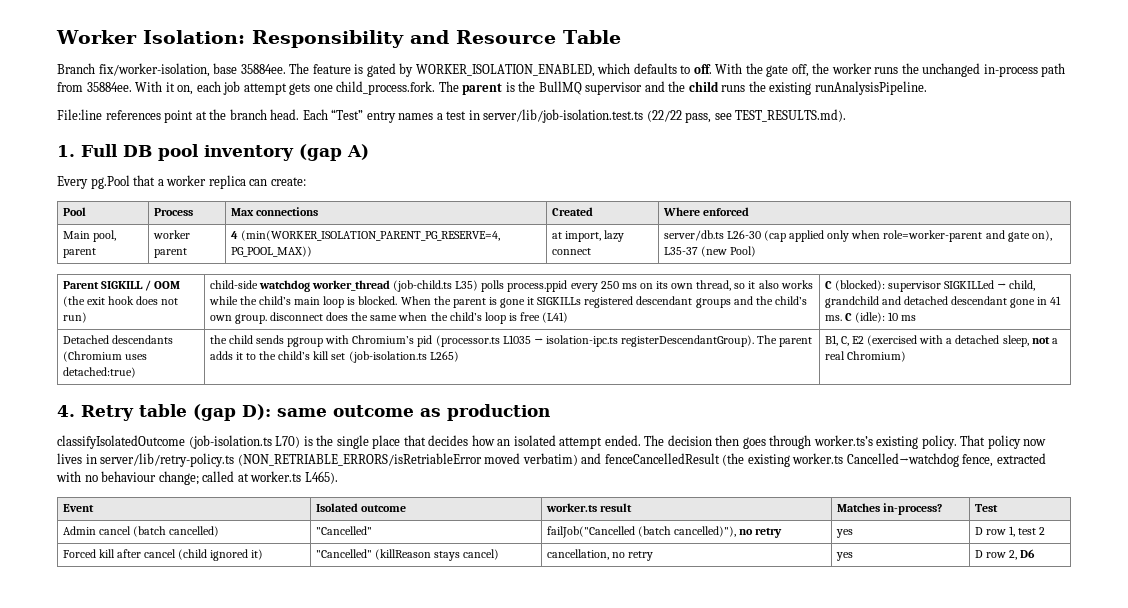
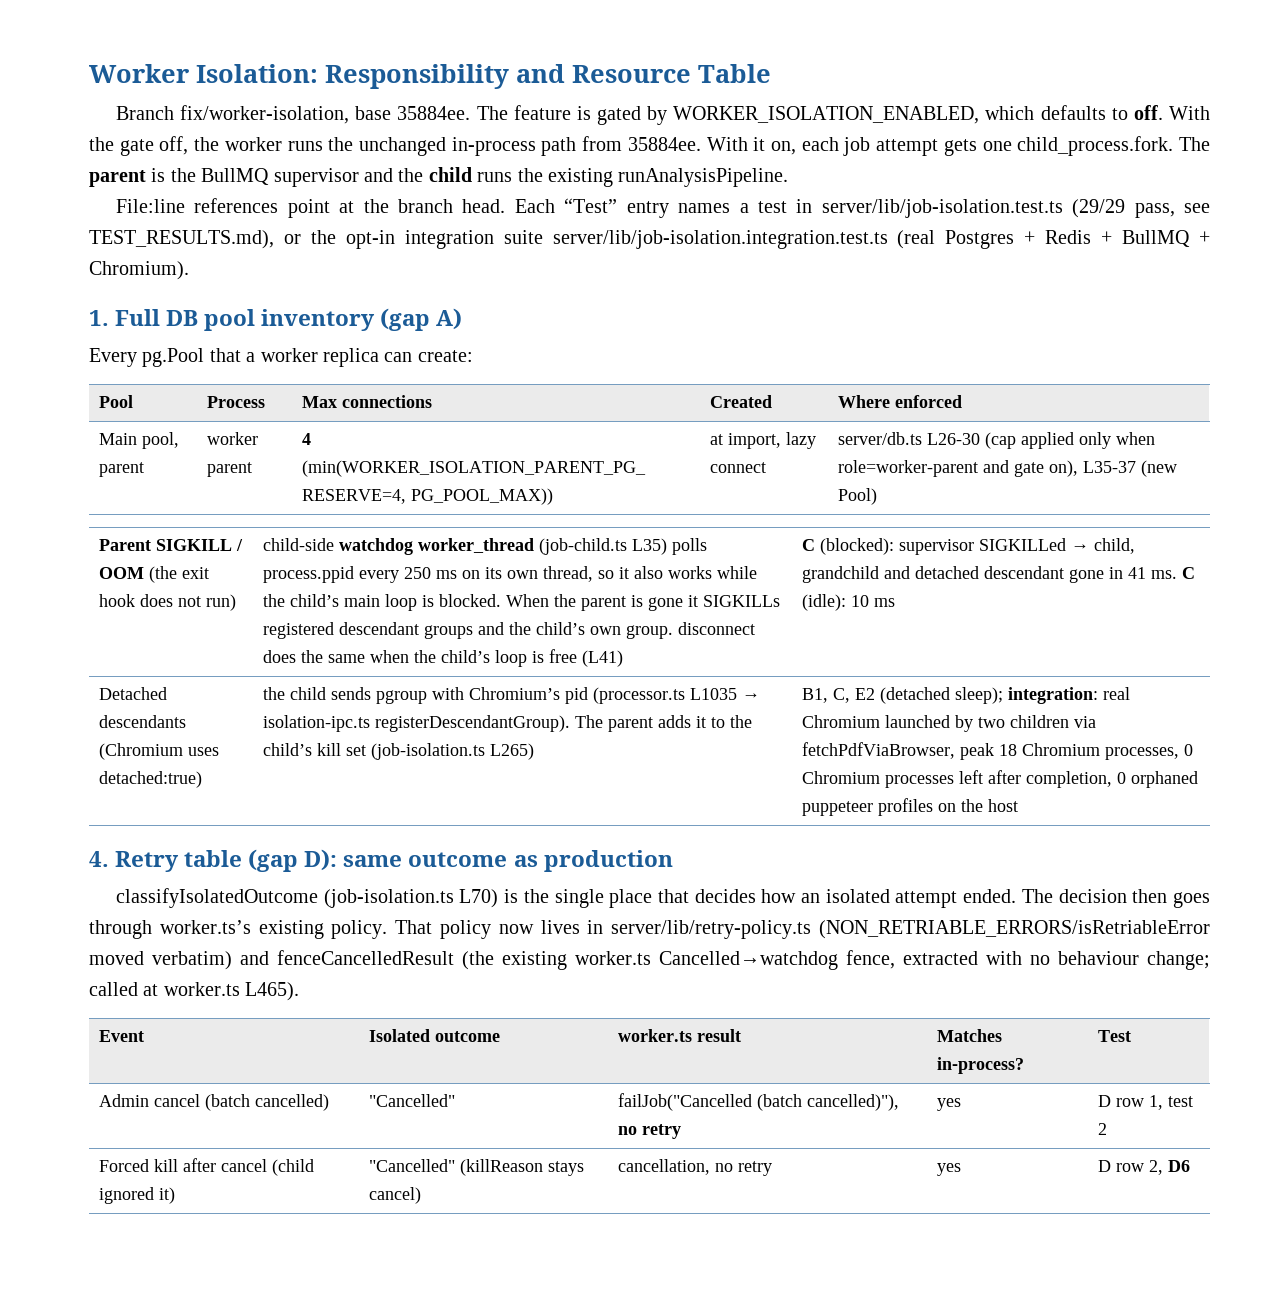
- Each “Test” entry names a test in server/lib/job-isolation.test.ts (22/22 pass, see TEST_RESULTS.md).
+ Each “Test” entry names a test in server/lib/job-isolation.test.ts (29/29 pass, see TEST_RESULTS.md), or the opt-in integration suite server/lib/job-isolation.integration.test.ts (real Postgres + Redis + BullMQ + Chromium).
- B1, C, E2 (exercised with a detached sleep, not a real Chromium)
+ B1, C, E2 (detached sleep); integration: real Chromium launched by two children via fetchPdfViaBrowser, peak 18 Chromium processes, 0 Chromium processes left after completion, 0 orphaned puppeteer profiles on the host

